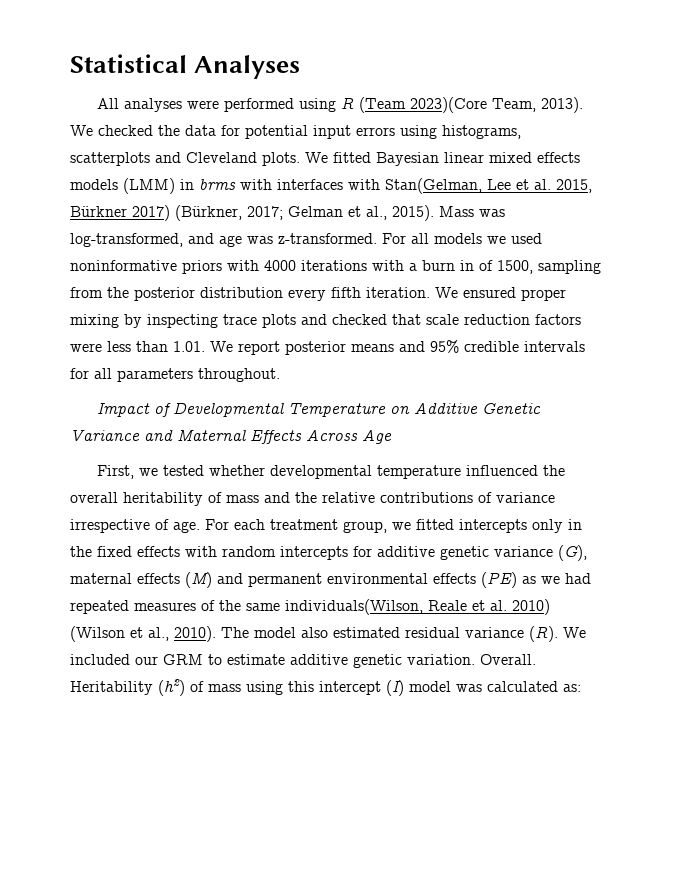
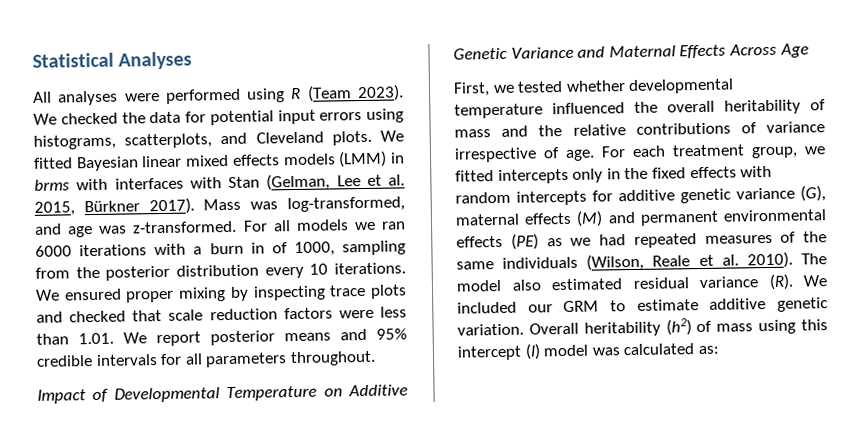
- All analyses were performed using R (Team 2023)(Core Team, 2013).
+ All analyses were performed using R (Team 2023).
- We checked the data for potential input errors using histograms, scatterplots and Cleveland plots.
+ We checked the data for potential input errors using histograms, scatterplots, and Cleveland plots.
- We fitted Bayesian linear mixed effects models (LMM) in brms with interfaces with Stan(Gelman, Lee et al. 2015, Bürkner 2017) (Bürkner, 2017; Gelman et al., 2015).
+ We fitted Bayesian linear mixed effects models (LMM) in brms with interfaces with Stan (Gelman, Lee et al. 2015, Bürkner 2017).
- For all models we used noninformative priors with 4000 iterations with a burn in of 1500, sampling from the posterior distribution every fifth iteration.
+ For all models we ran 6000 iterations with a burn in of 1000, sampling from the posterior distribution every 10 iterations.
- For each treatment group, we fitted intercepts only in the fixed effects with random intercepts for additive genetic variance (G), maternal effects (M) and permanent environmental effects (PE) as we had repeated measures of the same individuals(Wilson, Reale et al. 2010) (Wilson et al., 2010).
+ For each treatment group, we fitted intercepts only in the fixed effects with random intercepts for additive genetic variance (G), maternal effects (M) and permanent environmental effects (PE) as we had repeated measures of the same individuals (Wilson, Reale et al. 2010).
- Overall. Heritability (h2) of mass using this intercept (I) model was calculated as:
+ Overall heritability (h2) of mass using this intercept (I) model was calculated as:

